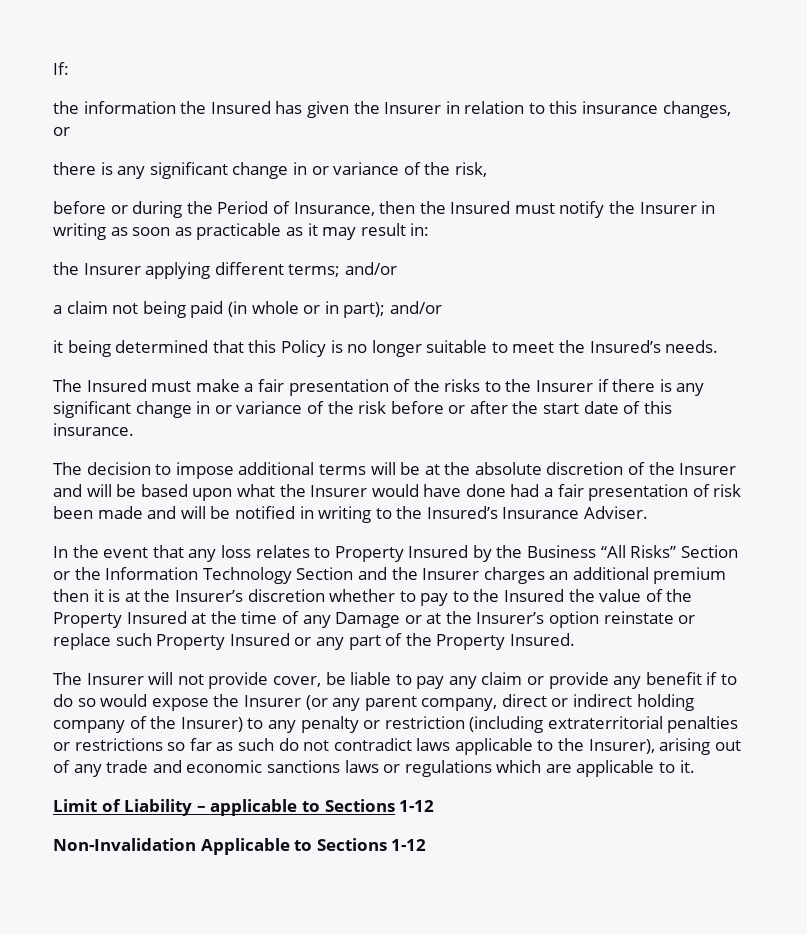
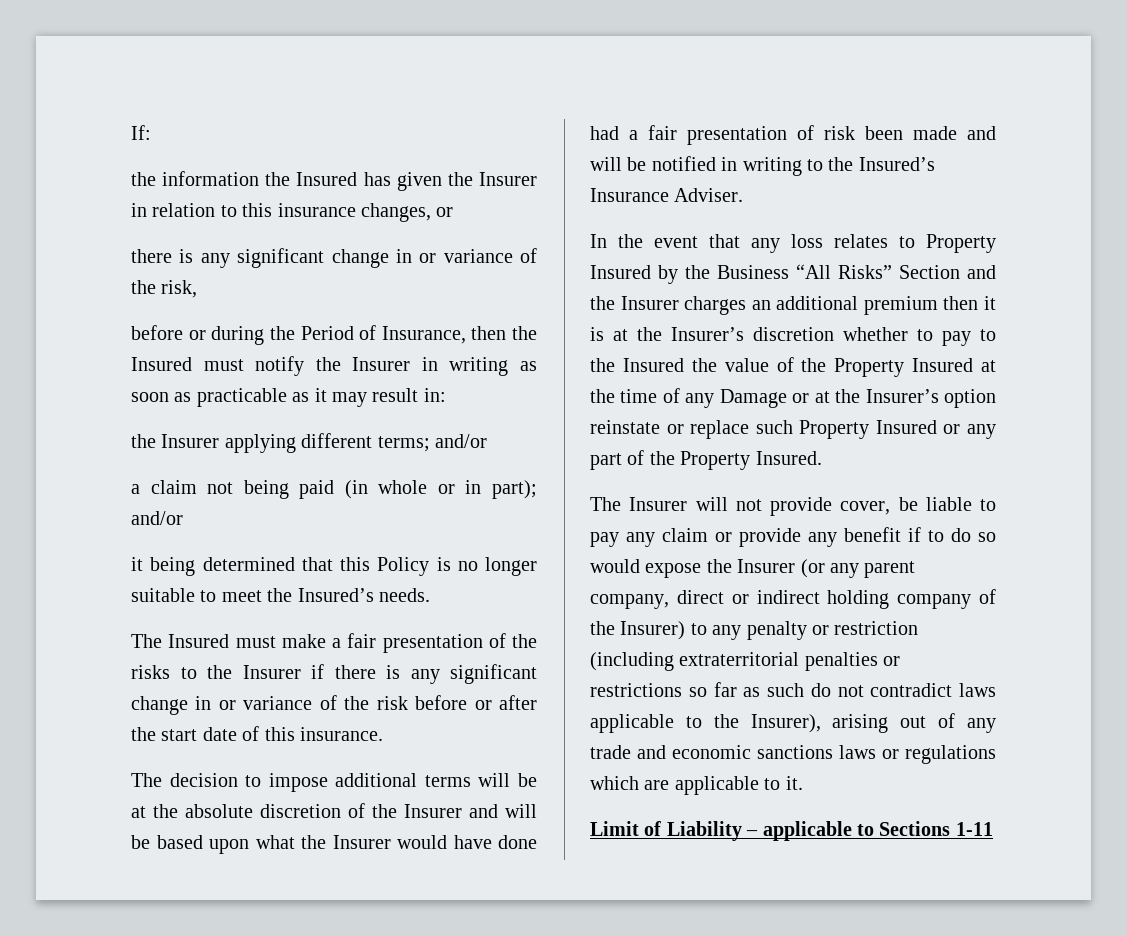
- In the event that any loss relates to Property Insured by the Business “All Risks” Section or the Information Technology Section and the Insurer charges an additional premium then it is at the Insurer’s discretion whether to pay to the Insured the value of the Property Insured at the time of any Damage or at the Insurer’s option reinstate or replace such Property Insured or any part of the Property Insured.
+ In the event that any loss relates to Property Insured by the Business “All Risks” Section and the Insurer charges an additional premium then it is at the Insurer’s discretion whether to pay to the Insured the value of the Property Insured at the time of any Damage or at the Insurer’s option reinstate or replace such Property Insured or any part of the Property Insured.
- Limit of Liability – applicable to Sections 1-12
- Non-Invalidation Applicable to Sections 1-12
+ Limit of Liability – applicable to Sections 1-11

